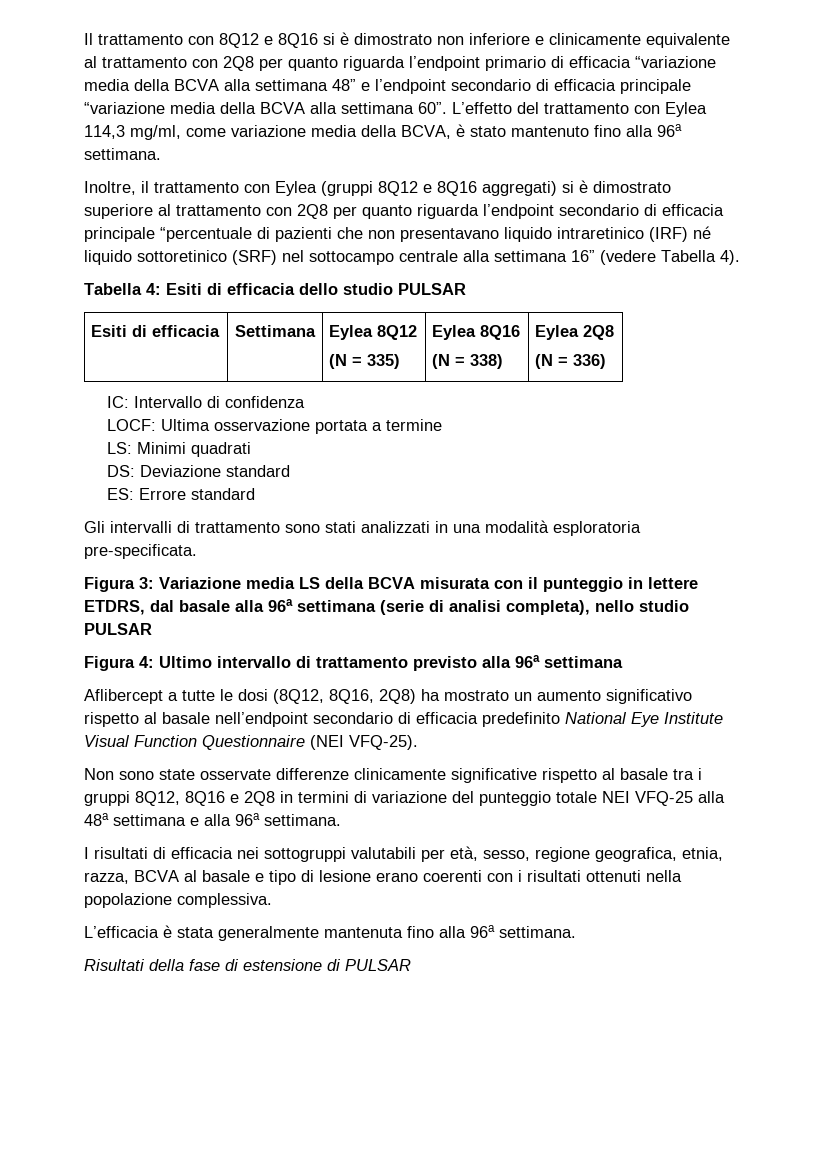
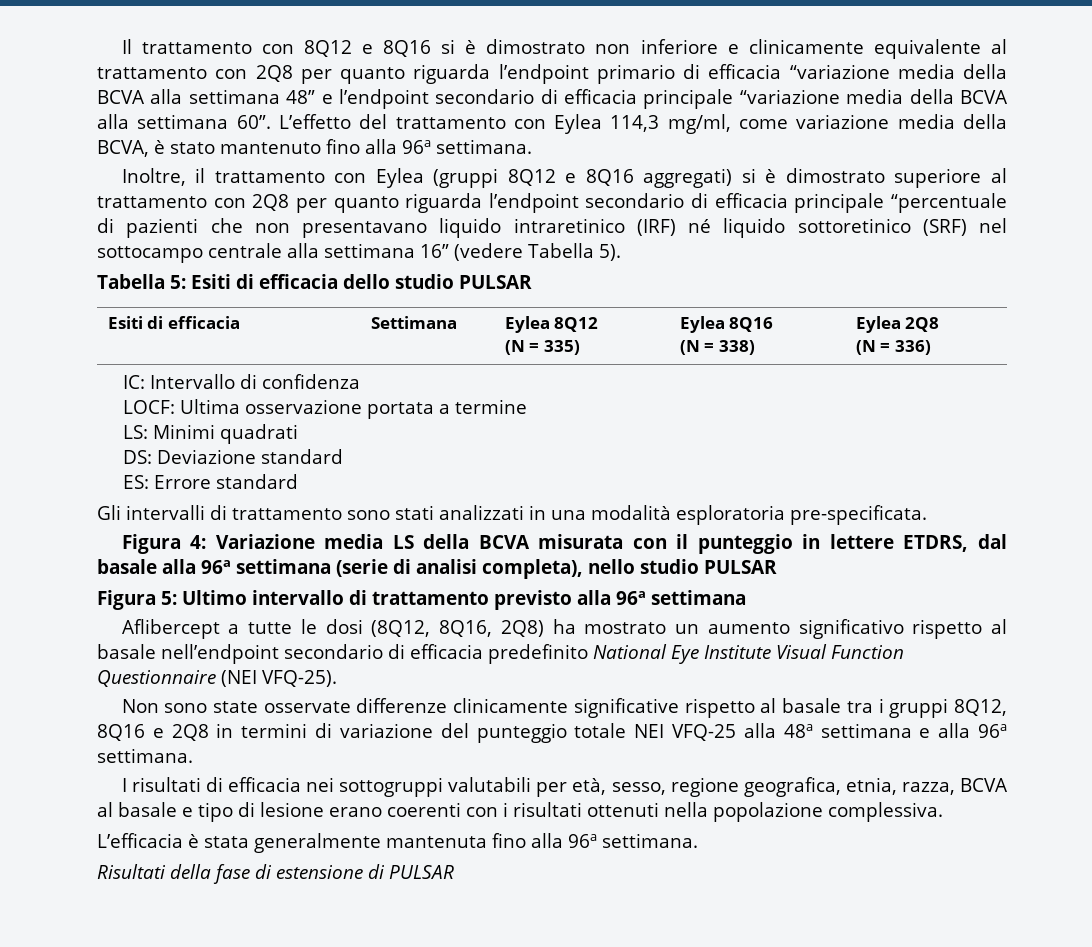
- Inoltre, il trattamento con Eylea (gruppi 8Q12 e 8Q16 aggregati) si è dimostrato superiore al trattamento con 2Q8 per quanto riguarda l’endpoint secondario di efficacia principale “percentuale di pazienti che non presentavano liquido intraretinico (IRF) né liquido sottoretinico (SRF) nel sottocampo centrale alla settimana 16” (vedere Tabella 4).
- Tabella 4: Esiti di efficacia dello studio PULSAR
+ Inoltre, il trattamento con Eylea (gruppi 8Q12 e 8Q16 aggregati) si è dimostrato superiore al trattamento con 2Q8 per quanto riguarda l’endpoint secondario di efficacia principale “percentuale di pazienti che non presentavano liquido intraretinico (IRF) né liquido sottoretinico (SRF) nel sottocampo centrale alla settimana 16” (vedere Tabella 5).
+ Tabella 5: Esiti di efficacia dello studio PULSAR
- Figura 3: Variazione media LS della BCVA misurata con il punteggio in lettere ETDRS, dal basale alla 96a settimana (serie di analisi completa), nello studio PULSAR
+ Figura 4: Variazione media LS della BCVA misurata con il punteggio in lettere ETDRS, dal basale alla 96a settimana (serie di analisi completa), nello studio PULSAR
- Figura 4: Ultimo intervallo di trattamento previsto alla 96a settimana
+ Figura 5: Ultimo intervallo di trattamento previsto alla 96a settimana

